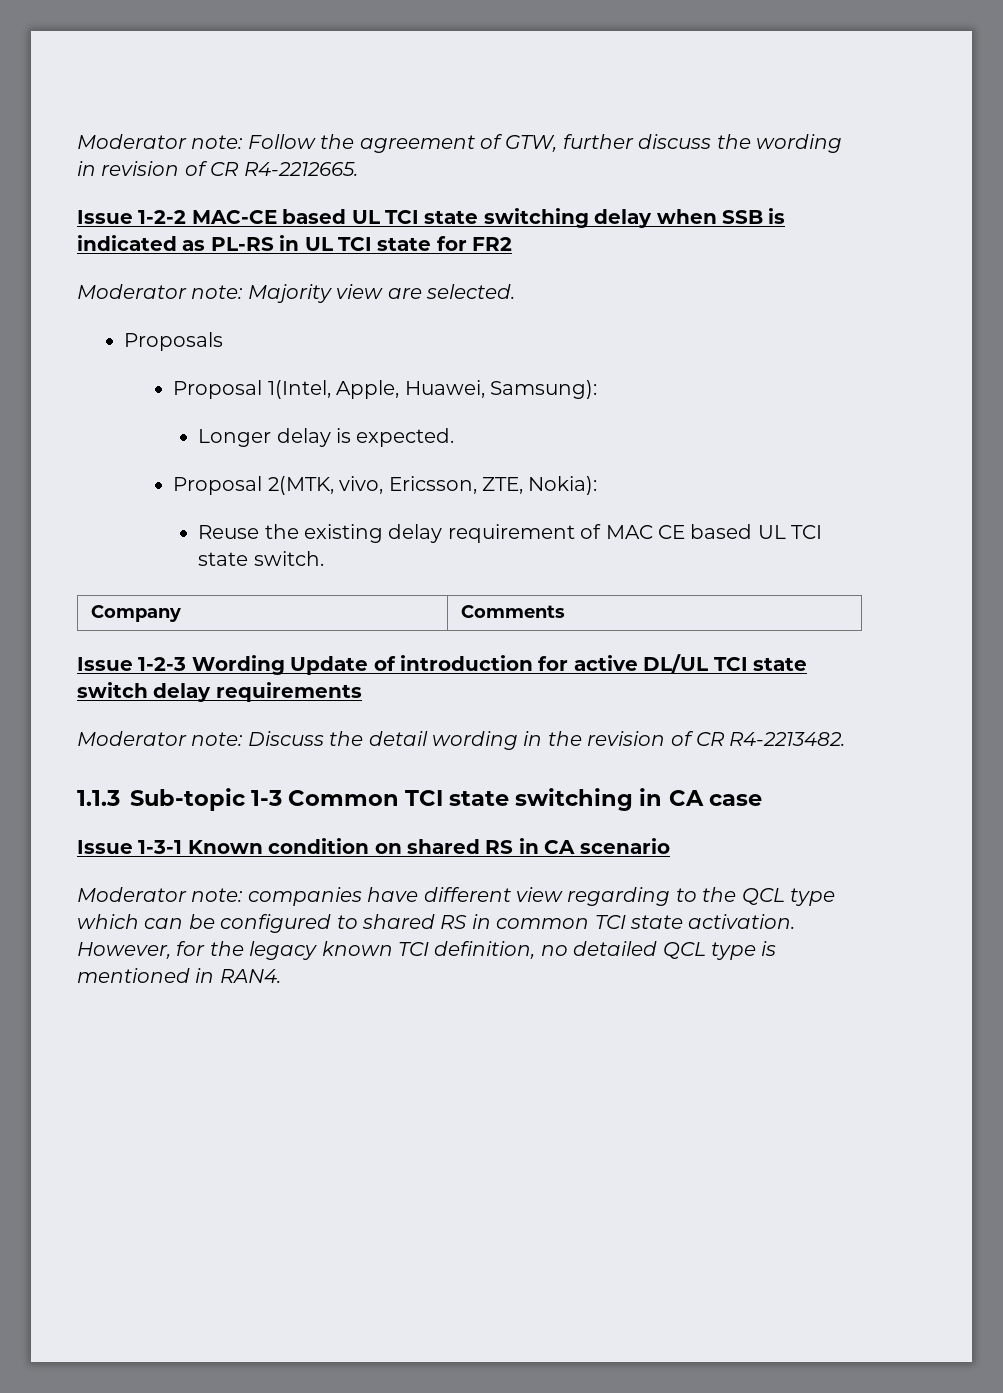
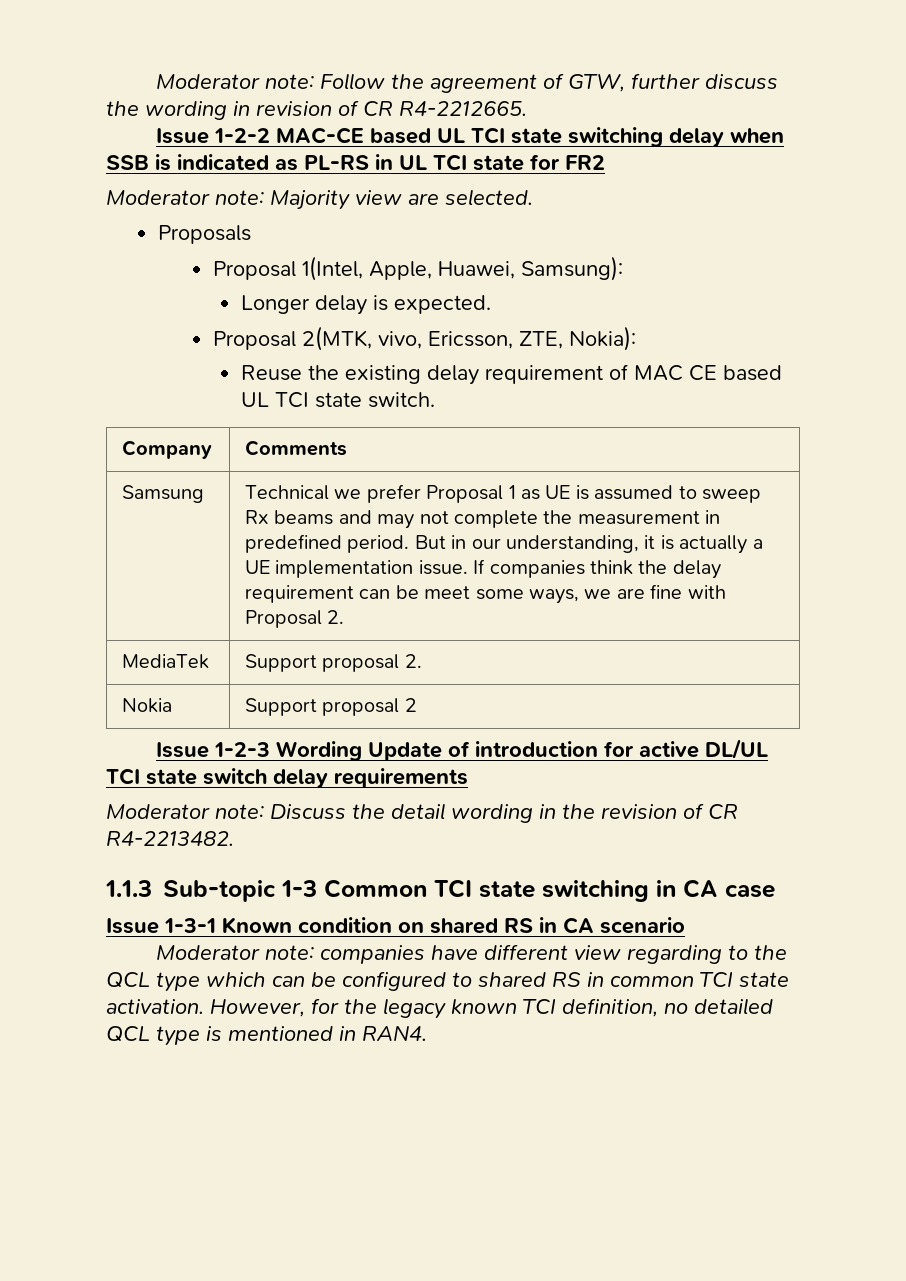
+ Samsung | Technical we prefer Proposal 1 as UE is assumed to sweep Rx beams and may not complete the measurement in predefined period. But in our understanding, it is actually a UE implementation issue. If companies think the delay requirement can be meet some ways, we are fine with Proposal 2.
+ MediaTek | Support proposal 2.
+ Nokia | Support proposal 2

